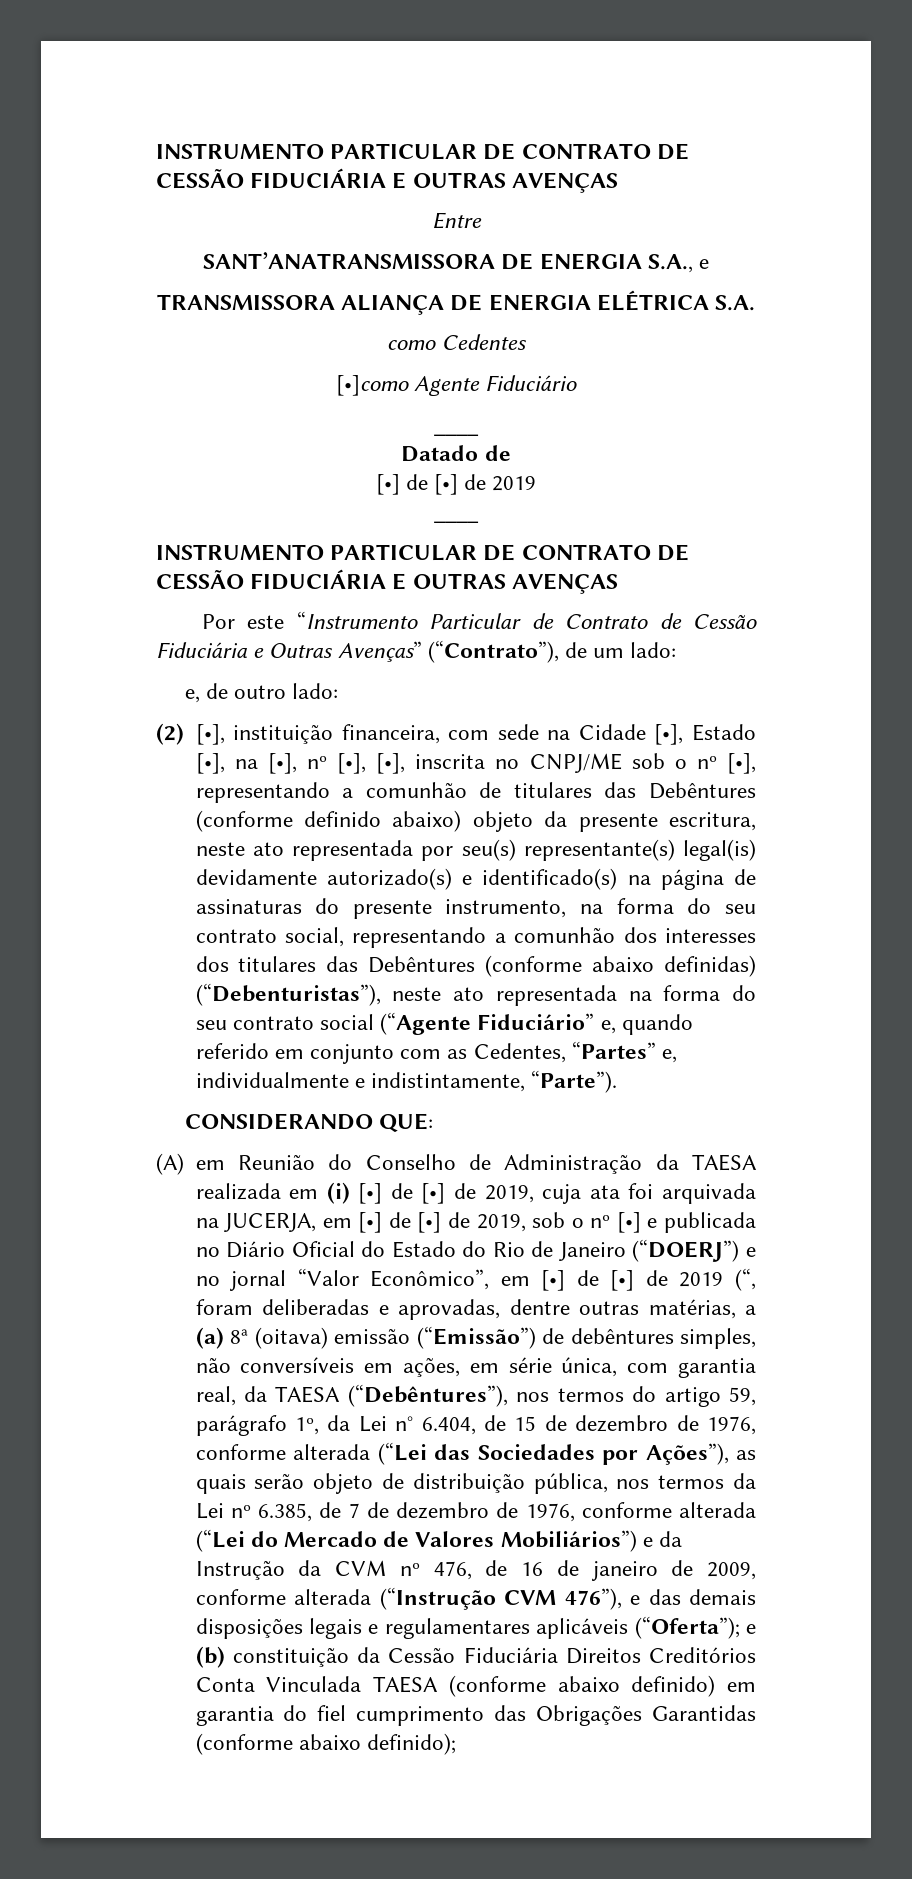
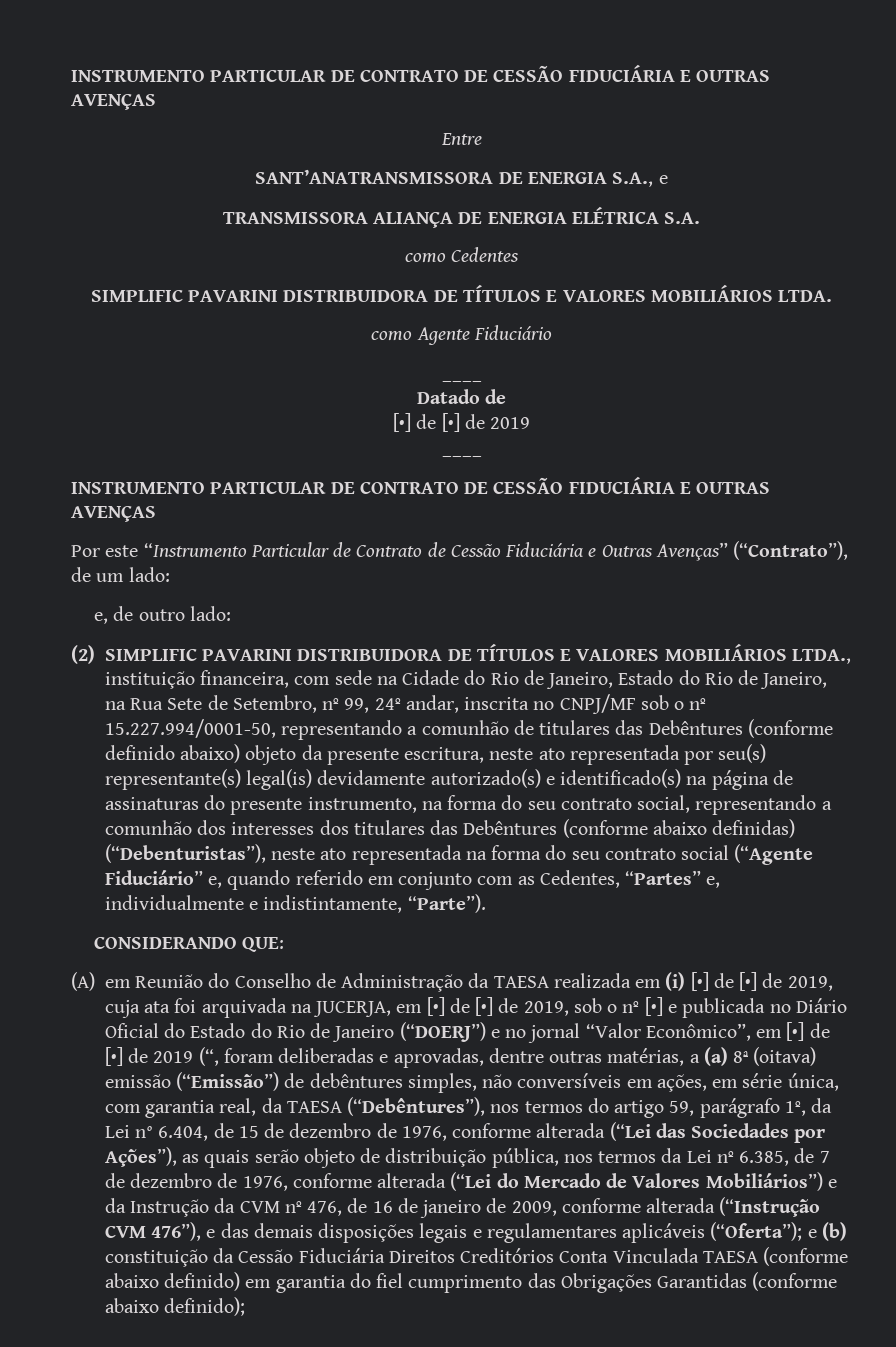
- [•]como Agente Fiduciário
+ SIMPLIFIC PAVARINI DISTRIBUIDORA DE TÍTULOS E VALORES MOBILIÁRIOS LTDA.
+ como Agente Fiduciário
- (2) [•], instituição financeira, com sede na Cidade [•], Estado [•], na [•], nº [•], [•], inscrita no CNPJ/ME sob o nº [•], representando a comunhão de titulares das Debêntures (conforme definido abaixo) objeto da presente escritura, neste ato representada por seu(s) representante(s) legal(is) devidamente autorizado(s) e identificado(s) na página de assinaturas do presente instrumento, na forma do seu contrato social, representando a comunhão dos interesses dos titulares das Debêntures (conforme abaixo definidas) (“Debenturistas”), neste ato representada na forma do seu contrato social (“Agente Fiduciário” e, quando referido em conjunto com as Cedentes, “Partes” e, individualmente e indistintamente, “Parte”).
+ (2) SIMPLIFIC PAVARINI DISTRIBUIDORA DE TÍTULOS E VALORES MOBILIÁRIOS LTDA., instituição financeira, com sede na Cidade do Rio de Janeiro, Estado do Rio de Janeiro, na Rua Sete de Setembro, nº 99, 24º andar, inscrita no CNPJ/MF sob o nº 15.227.994/0001-50, representando a comunhão de titulares das Debêntures (conforme definido abaixo) objeto da presente escritura, neste ato representada por seu(s) representante(s) legal(is) devidamente autorizado(s) e identificado(s) na página de assinaturas do presente instrumento, na forma do seu contrato social, representando a comunhão dos interesses dos titulares das Debêntures (conforme abaixo definidas) (“Debenturistas”), neste ato representada na forma do seu contrato social (“Agente Fiduciário” e, quando referido em conjunto com as Cedentes, “Partes” e, individualmente e indistintamente, “Parte”).

